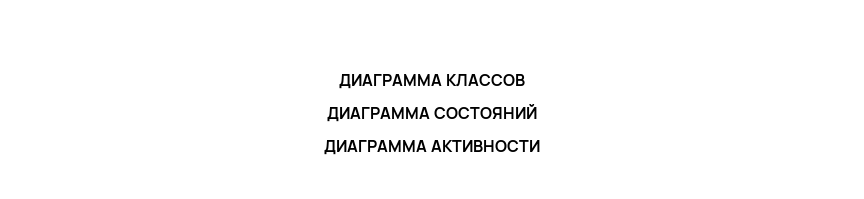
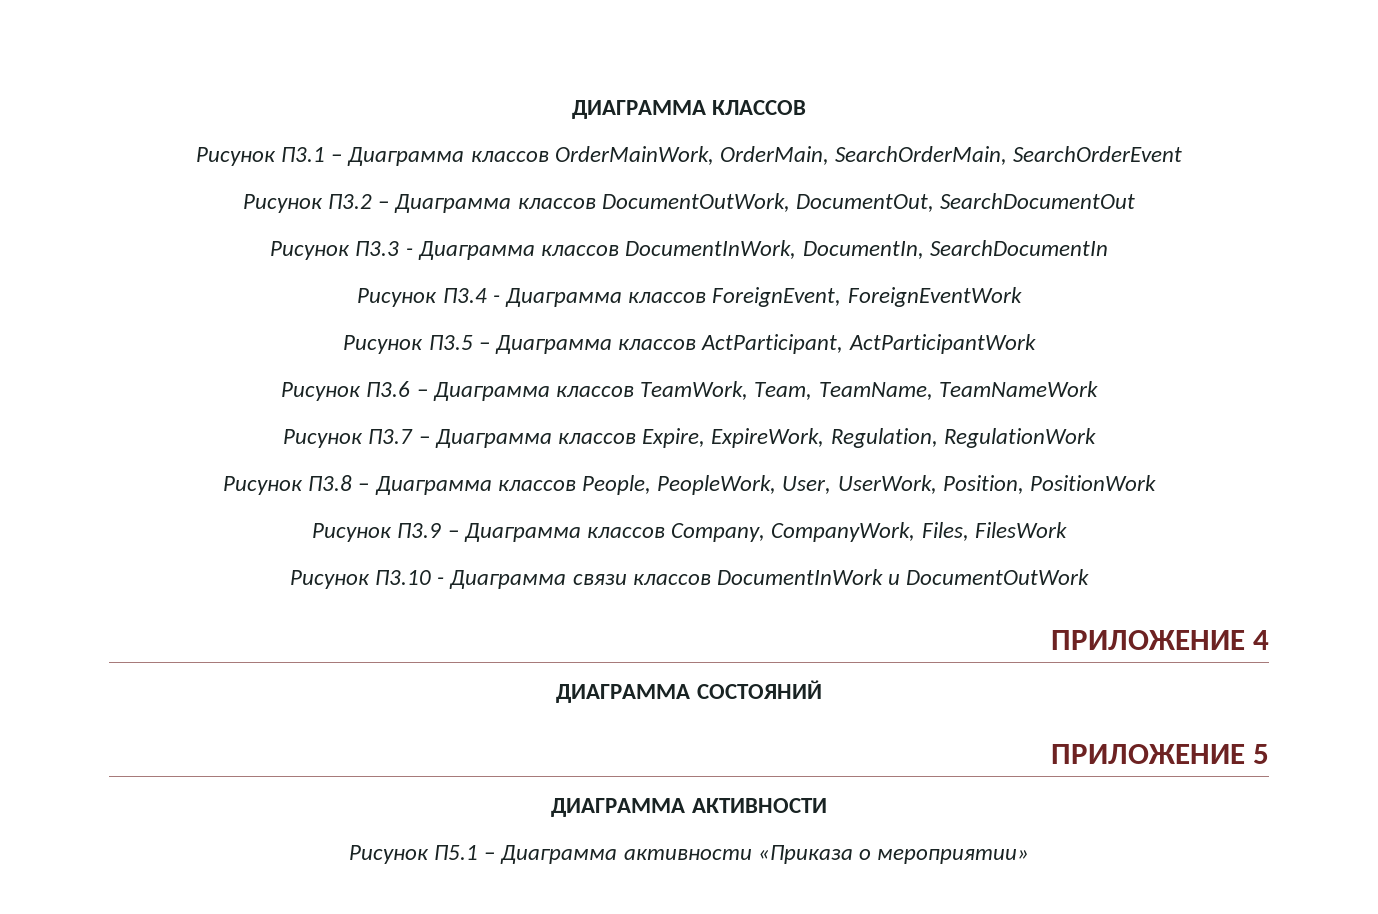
+ Рисунок П3.1 – Диаграмма классов OrderMainWork, OrderMain, SearchOrderMain, SearchOrderEvent
+ Рисунок П3.2 – Диаграмма классов DocumentOutWork, DocumentOut, SearchDocumentOut
+ Рисунок П3.3 - Диаграмма классов DocumentInWork, DocumentIn, SearchDocumentIn
+ Рисунок П3.4 - Диаграмма классов ForeignEvent, ForeignEventWork
+ Рисунок П3.5 – Диаграмма классов ActParticipant, ActParticipantWork
+ Рисунок П3.6 – Диаграмма классов TeamWork, Team, TeamName, TeamNameWork
+ Рисунок П3.7 – Диаграмма классов Expire, ExpireWork, Regulation, RegulationWork
+ Рисунок П3.8 – Диаграмма классов People, PeopleWork, User, UserWork, Position, PositionWork
+ Рисунок П3.9 – Диаграмма классов Company, CompanyWork, Files, FilesWork
+ Рисунок П3.10 - Диаграмма связи классов DocumentInWork и DocumentOutWork
+ ПРИЛОЖЕНИЕ 4
+ ПРИЛОЖЕНИЕ 5
+ Рисунок П5.1 – Диаграмма активности «Приказа о мероприятии»

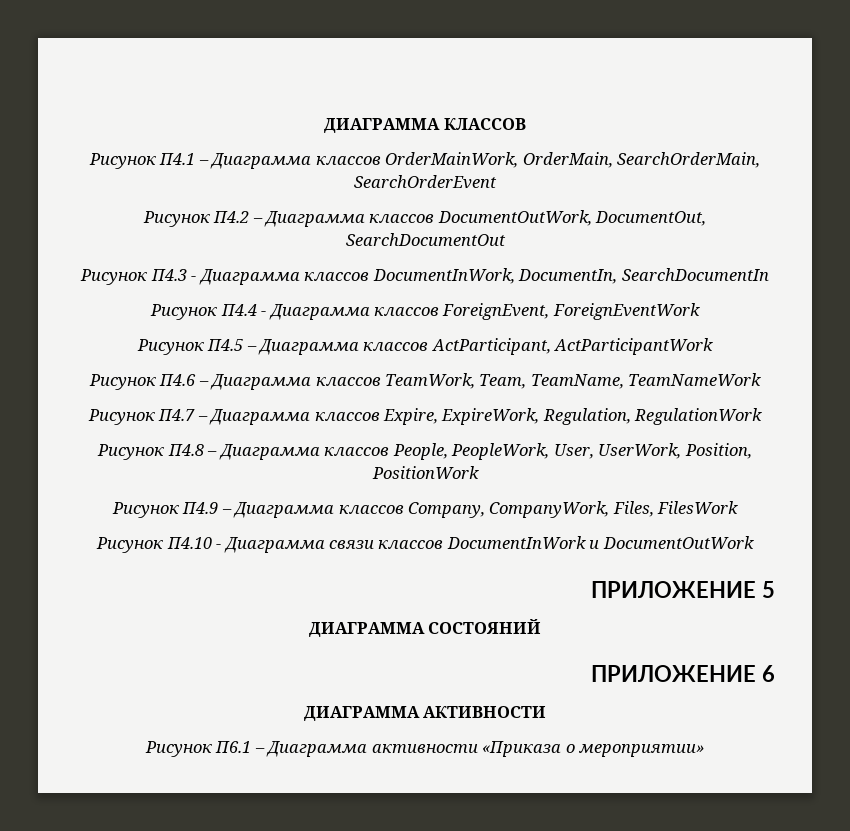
- Рисунок П3.1 – Диаграмма классов OrderMainWork, OrderMain, SearchOrderMain, SearchOrderEvent
+ Рисунок П4.1 – Диаграмма классов OrderMainWork, OrderMain, SearchOrderMain, SearchOrderEvent
- Рисунок П3.2 – Диаграмма классов DocumentOutWork, DocumentOut, SearchDocumentOut
+ Рисунок П4.2 – Диаграмма классов DocumentOutWork, DocumentOut, SearchDocumentOut
- Рисунок П3.3 - Диаграмма классов DocumentInWork, DocumentIn, SearchDocumentIn
+ Рисунок П4.3 - Диаграмма классов DocumentInWork, DocumentIn, SearchDocumentIn
- Рисунок П3.4 - Диаграмма классов ForeignEvent, ForeignEventWork
+ Рисунок П4.4 - Диаграмма классов ForeignEvent, ForeignEventWork
- Рисунок П3.5 – Диаграмма классов ActParticipant, ActParticipantWork
+ Рисунок П4.5 – Диаграмма классов ActParticipant, ActParticipantWork
- Рисунок П3.6 – Диаграмма классов TeamWork, Team, TeamName, TeamNameWork
+ Рисунок П4.6 – Диаграмма классов TeamWork, Team, TeamName, TeamNameWork
- Рисунок П3.7 – Диаграмма классов Expire, ExpireWork, Regulation, RegulationWork
+ Рисунок П4.7 – Диаграмма классов Expire, ExpireWork, Regulation, RegulationWork
- Рисунок П3.8 – Диаграмма классов People, PeopleWork, User, UserWork, Position, PositionWork
+ Рисунок П4.8 – Диаграмма классов People, PeopleWork, User, UserWork, Position, PositionWork
- Рисунок П3.9 – Диаграмма классов Company, CompanyWork, Files, FilesWork
+ Рисунок П4.9 – Диаграмма классов Company, CompanyWork, Files, FilesWork
- Рисунок П3.10 - Диаграмма связи классов DocumentInWork и DocumentOutWork
+ Рисунок П4.10 - Диаграмма связи классов DocumentInWork и DocumentOutWork
- ПРИЛОЖЕНИЕ 4
+ ПРИЛОЖЕНИЕ 5
- ПРИЛОЖЕНИЕ 5
+ ПРИЛОЖЕНИЕ 6
- Рисунок П5.1 – Диаграмма активности «Приказа о мероприятии»
+ Рисунок П6.1 – Диаграмма активности «Приказа о мероприятии»

